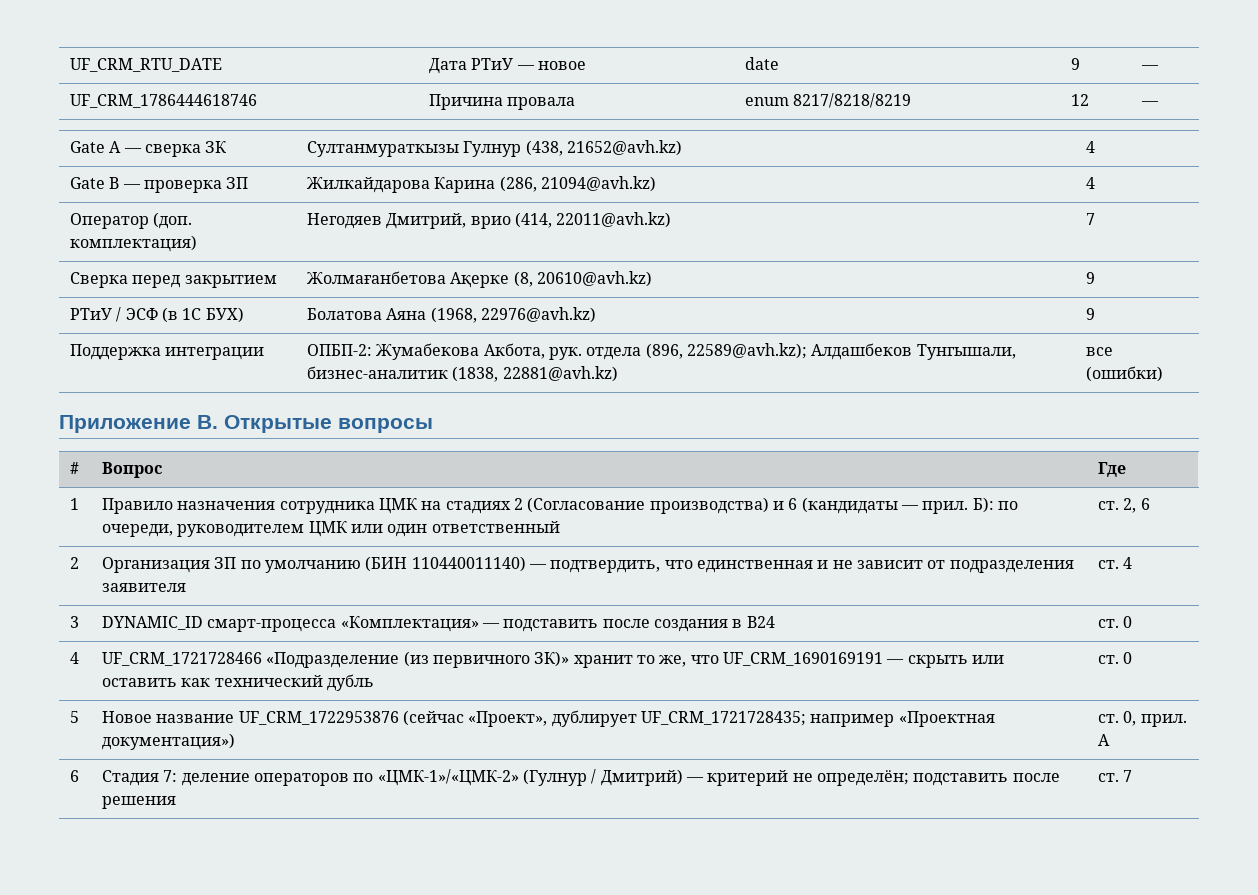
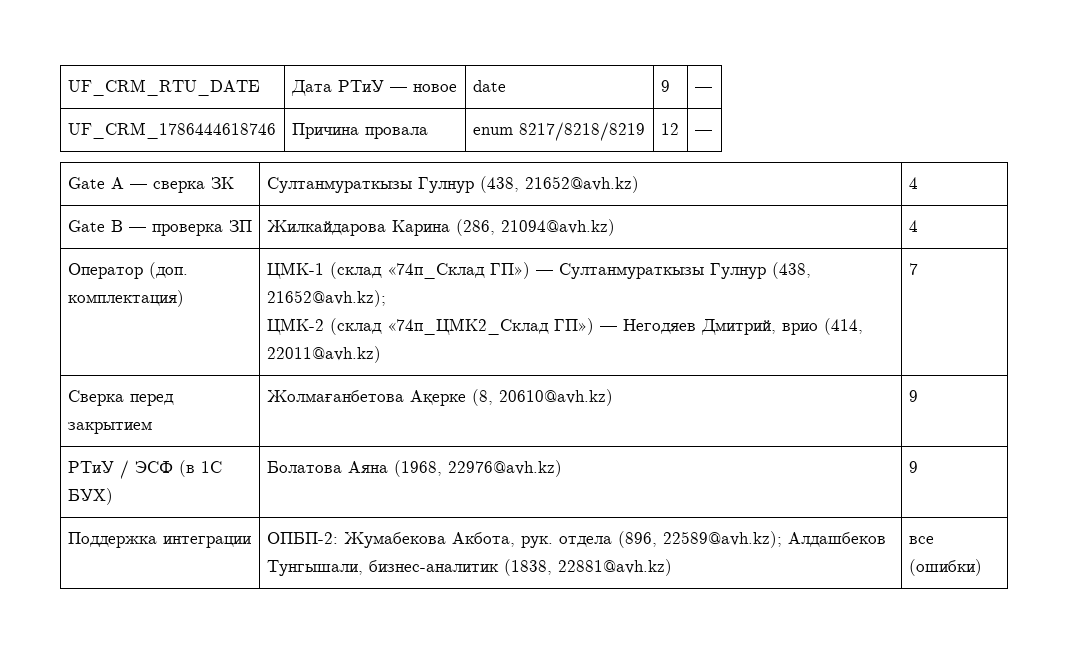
- Оператор (доп. комплектация) | Негодяев Дмитрий, врио (414, 22011@avh.kz) | 7
+ Оператор (доп. комплектация) | ЦМК-1 (склад «74п_Склад ГП») — Султанмураткызы Гулнур (438, 21652@avh.kz);
+ ЦМК-2 (склад «74п_ЦМК2_Склад ГП») — Негодяев Дмитрий, врио (414, 22011@avh.kz) | 7
- Приложение В. Открытые вопросы
- # | Вопрос | Где
- 1 | Правило назначения сотрудника ЦМК на стадиях 2 (Согласование производства) и 6 (кандидаты — прил. Б): по очереди, руководителем ЦМК или один ответственный | ст. 2, 6
- 2 | Организация ЗП по умолчанию (БИН 110440011140) — подтвердить, что единственная и не зависит от подразделения заявителя | ст. 4
- 3 | DYNAMIC_ID смарт-процесса «Комплектация» — подставить после создания в B24 | ст. 0
- 4 | UF_CRM_1721728466 «Подразделение (из первичного ЗК)» хранит то же, что UF_CRM_1690169191 — скрыть или оставить как технический дубль | ст. 0
- 5 | Новое название UF_CRM_1722953876 (сейчас «Проект», дублирует UF_CRM_1721728435; например «Проектная документация») | ст. 0, прил. А
- 6 | Стадия 7: деление операторов по «ЦМК-1»/«ЦМК-2» (Гулнур / Дмитрий) — критерий не определён; подставить после решения | ст. 7

